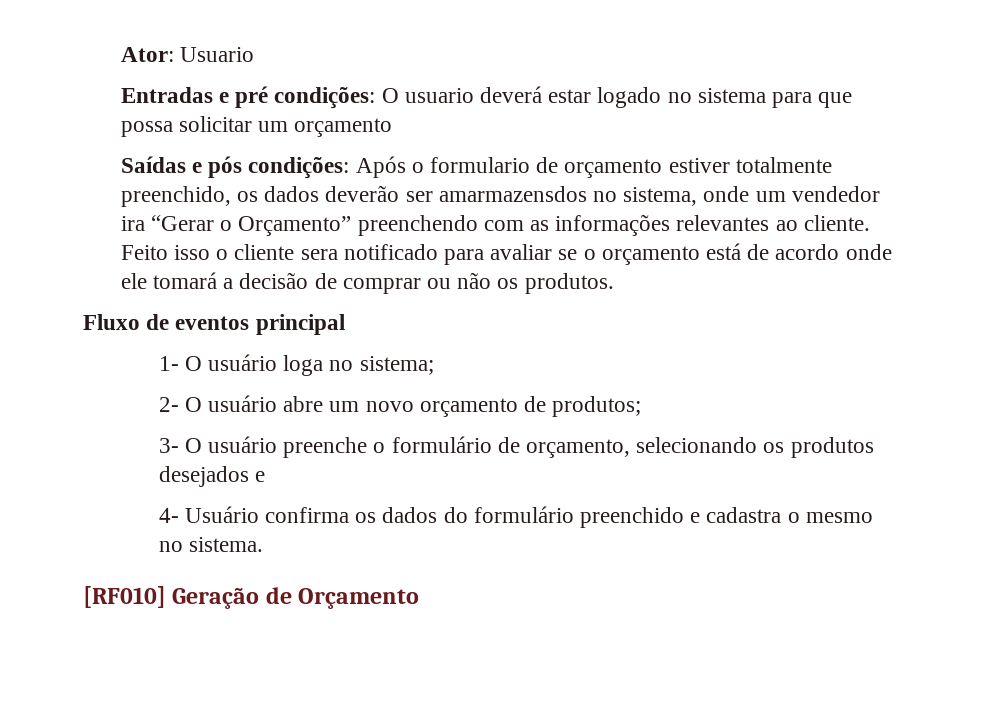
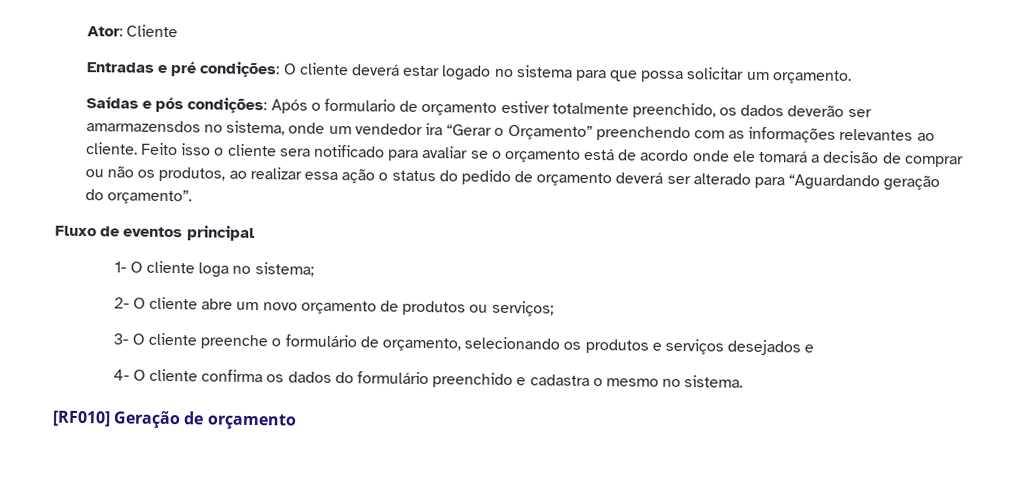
- Ator: Usuario
+ Ator: Cliente
- Entradas e pré condições: O usuario deverá estar logado no sistema para que possa solicitar um orçamento
+ Entradas e pré condições: O cliente deverá estar logado no sistema para que possa solicitar um orçamento.
- Feito isso o cliente sera notificado para avaliar se o orçamento está de acordo onde ele tomará a decisão de comprar ou não os produtos.
+ Feito isso o cliente sera notificado para avaliar se o orçamento está de acordo onde ele tomará a decisão de comprar ou não os produtos, ao realizar essa ação o status do pedido de orçamento deverá ser alterado para “Aguardando geração do orçamento”.
- 1- O usuário loga no sistema;
+ 1- O cliente loga no sistema;
- 2- O usuário abre um novo orçamento de produtos;
+ 2- O cliente abre um novo orçamento de produtos ou serviços;
- 3- O usuário preenche o formulário de orçamento, selecionando os produtos desejados e
+ 3- O cliente preenche o formulário de orçamento, selecionando os produtos e serviços desejados e
- 4- Usuário confirma os dados do formulário preenchido e cadastra o mesmo no sistema.
+ 4- O cliente confirma os dados do formulário preenchido e cadastra o mesmo no sistema.
- [RF010] Geração de Orçamento
+ [RF010] Geração de orçamento

